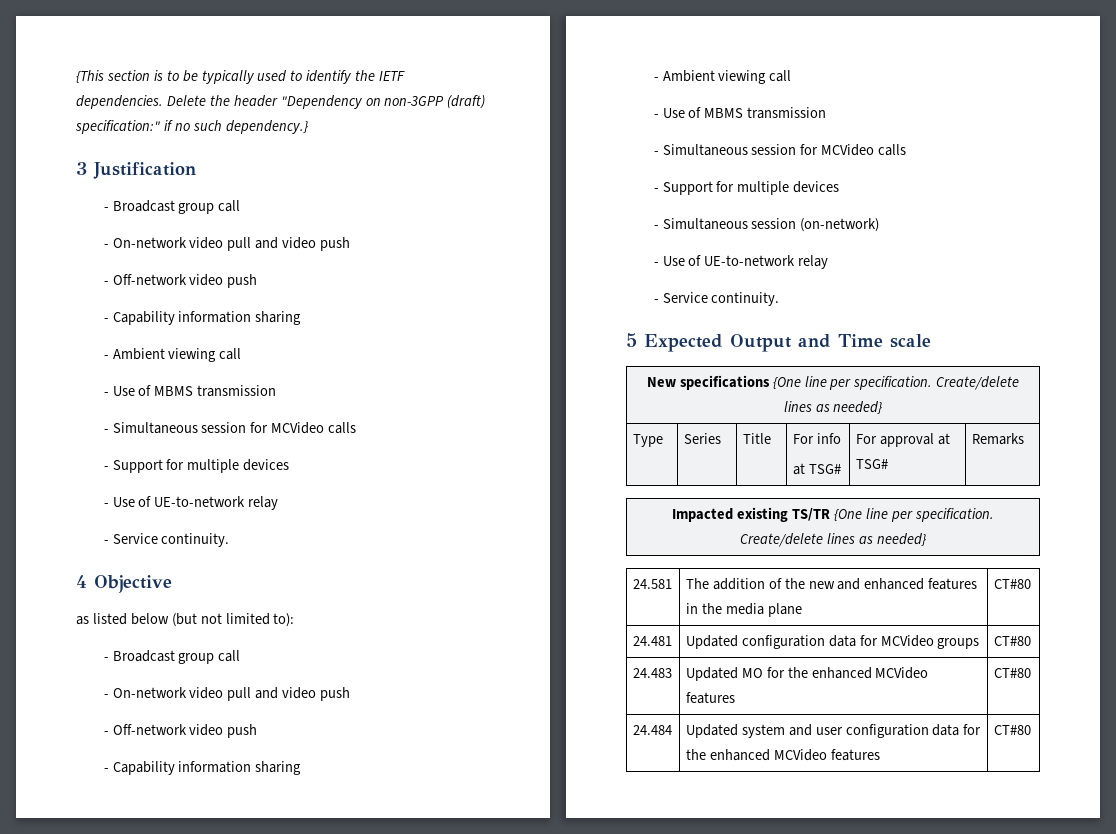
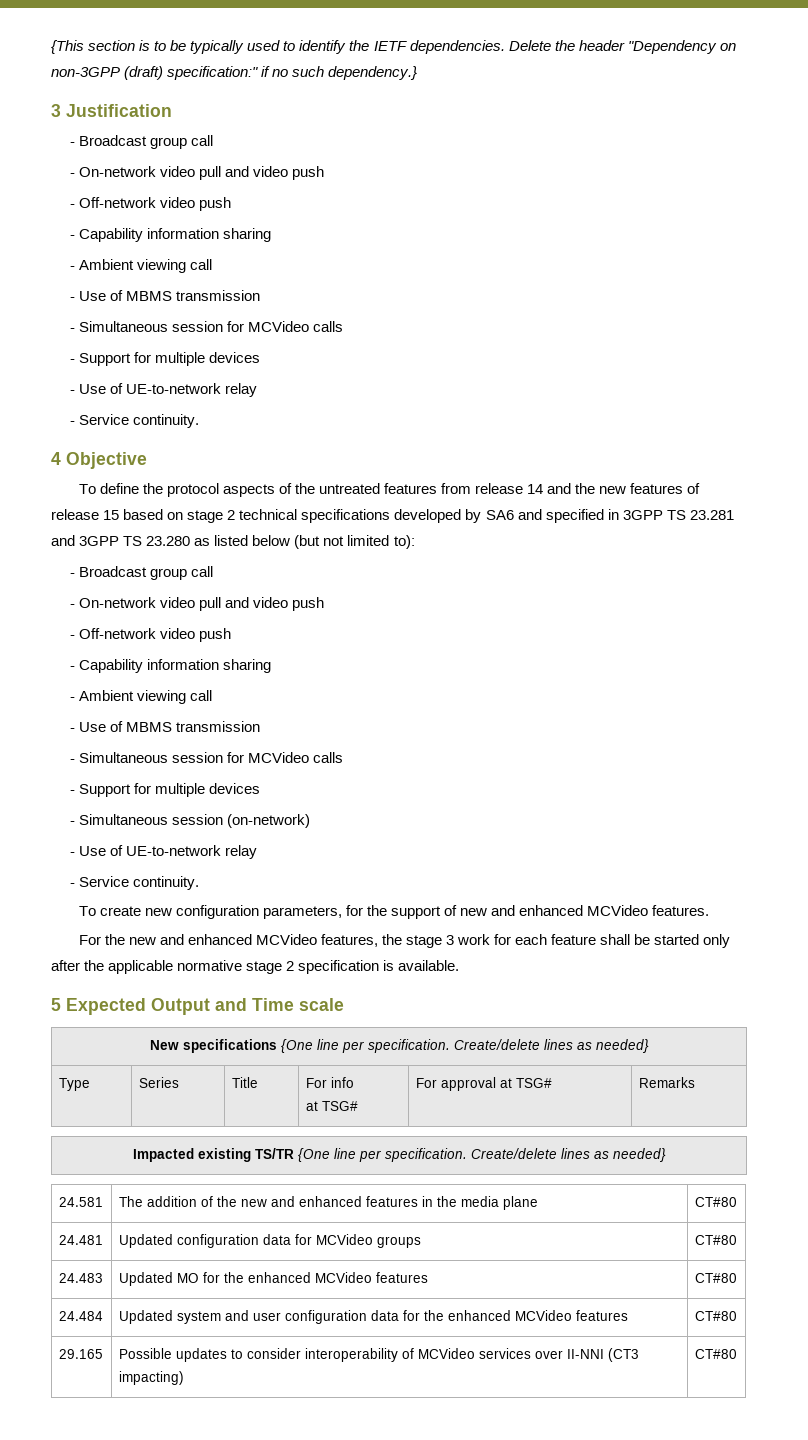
- as listed below (but not limited to):
+ To define the protocol aspects of the untreated features from release 14 and the new features of release 15 based on stage 2 technical specifications developed by SA6 and specified in 3GPP TS 23.281 and 3GPP TS 23.280 as listed below (but not limited to):
+ To create new configuration parameters, for the support of new and enhanced MCVideo features.
+ For the new and enhanced MCVideo features, the stage 3 work for each feature shall be started only after the applicable normative stage 2 specification is available.
+ 29.165 | Possible updates to consider interoperability of MCVideo services over II-NNI (CT3 impacting) | CT#80

